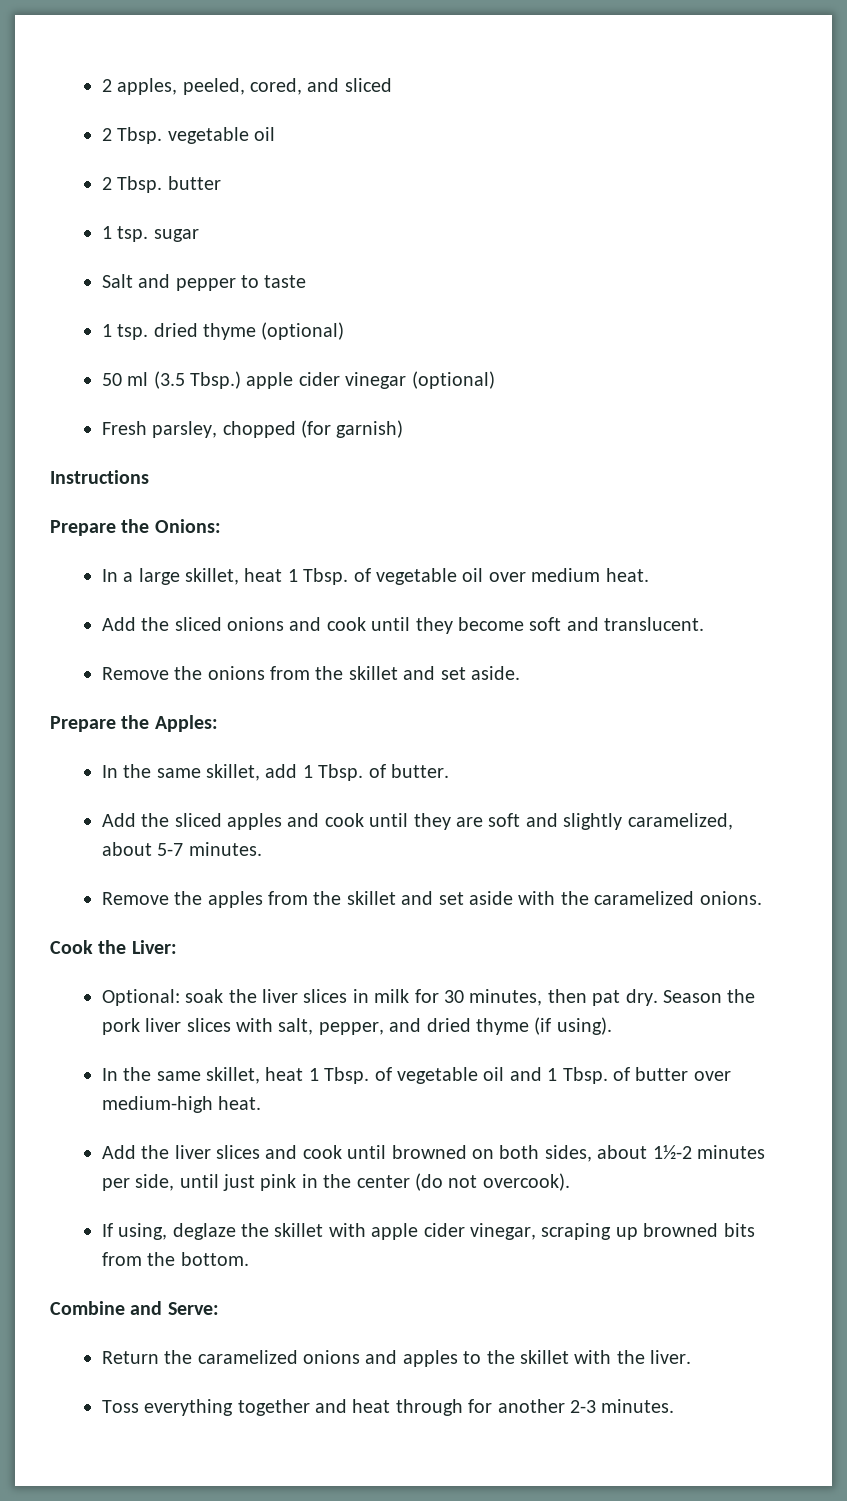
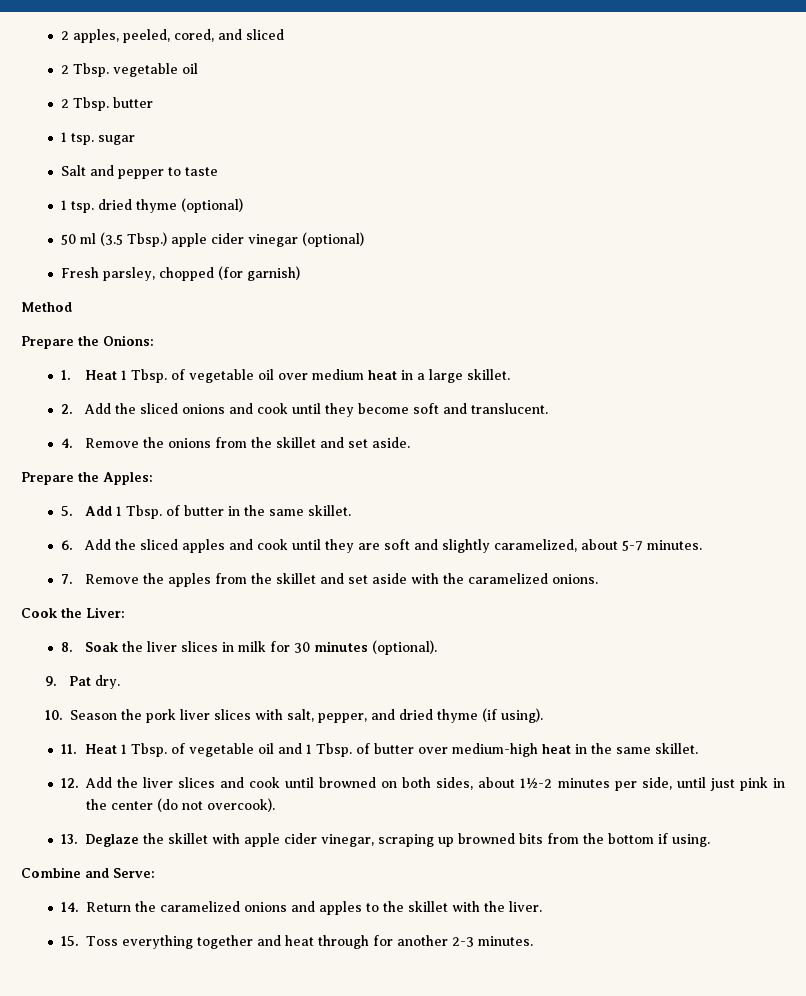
- Instructions
+ Method
- In a large skillet, heat 1 Tbsp. of vegetable oil over medium heat.
- Add the sliced onions and cook until they become soft and translucent.
+ 1. Heat 1 Tbsp. of vegetable oil over medium heat in a large skillet.
+ 2. Add the sliced onions and cook until they become soft and translucent.
- Remove the onions from the skillet and set aside.
+ 4. Remove the onions from the skillet and set aside.
- In the same skillet, add 1 Tbsp. of butter.
- Add the sliced apples and cook until they are soft and slightly caramelized, about 5-7 minutes.
+ 5. Add 1 Tbsp. of butter in the same skillet.
+ 6. Add the sliced apples and cook until they are soft and slightly caramelized, about 5-7 minutes.
- Remove the apples from the skillet and set aside with the caramelized onions.
+ 7. Remove the apples from the skillet and set aside with the caramelized onions.
- Optional: soak the liver slices in milk for 30 minutes, then pat dry. Season the pork liver slices with salt, pepper, and dried thyme (if using).
+ 8. Soak the liver slices in milk for 30 minutes (optional).
+ 9. Pat dry.
+ 10. Season the pork liver slices with salt, pepper, and dried thyme (if using).
- In the same skillet, heat 1 Tbsp. of vegetable oil and 1 Tbsp. of butter over medium-high heat.
- Add the liver slices and cook until browned on both sides, about 1½-2 minutes per side, until just pink in the center (do not overcook).
+ 11. Heat 1 Tbsp. of vegetable oil and 1 Tbsp. of butter over medium-high heat in the same skillet.
+ 12. Add the liver slices and cook until browned on both sides, about 1½-2 minutes per side, until just pink in the center (do not overcook).
- If using, deglaze the skillet with apple cider vinegar, scraping up browned bits from the bottom.
+ 13. Deglaze the skillet with apple cider vinegar, scraping up browned bits from the bottom if using.
- Return the caramelized onions and apples to the skillet with the liver.
+ 14. Return the caramelized onions and apples to the skillet with the liver.
- Toss everything together and heat through for another 2-3 minutes.
+ 15. Toss everything together and heat through for another 2-3 minutes.

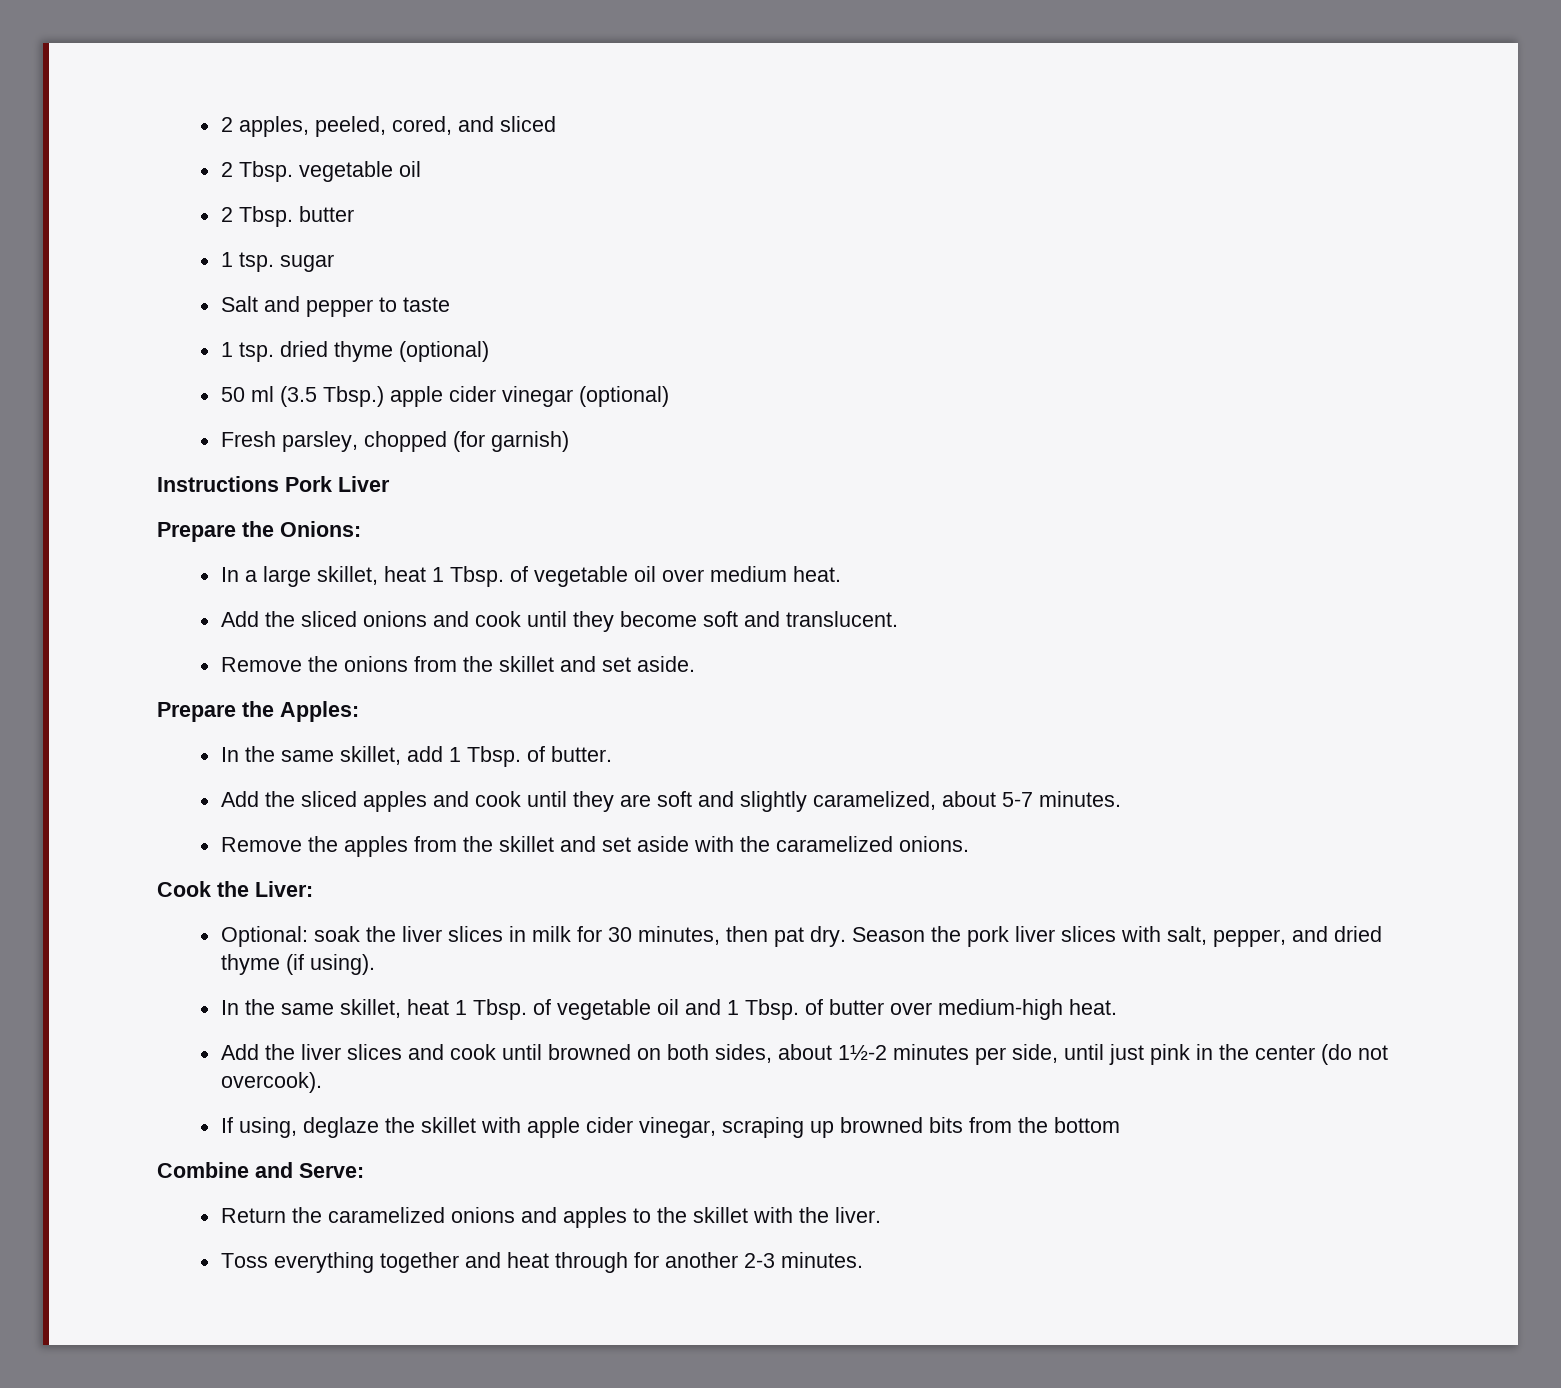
- Method
+ Instructions Pork Liver
- 1. Heat 1 Tbsp. of vegetable oil over medium heat in a large skillet.
- 2. Add the sliced onions and cook until they become soft and translucent.
+ In a large skillet, heat 1 Tbsp. of vegetable oil over medium heat.
+ Add the sliced onions and cook until they become soft and translucent.
- 4. Remove the onions from the skillet and set aside.
+ Remove the onions from the skillet and set aside.
- 5. Add 1 Tbsp. of butter in the same skillet.
- 6. Add the sliced apples and cook until they are soft and slightly caramelized, about 5-7 minutes.
+ In the same skillet, add 1 Tbsp. of butter.
+ Add the sliced apples and cook until they are soft and slightly caramelized, about 5-7 minutes.
- 7. Remove the apples from the skillet and set aside with the caramelized onions.
+ Remove the apples from the skillet and set aside with the caramelized onions.
- 8. Soak the liver slices in milk for 30 minutes (optional).
- 9. Pat dry.
- 10. Season the pork liver slices with salt, pepper, and dried thyme (if using).
+ Optional: soak the liver slices in milk for 30 minutes, then pat dry. Season the pork liver slices with salt, pepper, and dried thyme (if using).
- 11. Heat 1 Tbsp. of vegetable oil and 1 Tbsp. of butter over medium-high heat in the same skillet.
- 12. Add the liver slices and cook until browned on both sides, about 1½-2 minutes per side, until just pink in the center (do not overcook).
+ In the same skillet, heat 1 Tbsp. of vegetable oil and 1 Tbsp. of butter over medium-high heat.
+ Add the liver slices and cook until browned on both sides, about 1½-2 minutes per side, until just pink in the center (do not overcook).
- 13. Deglaze the skillet with apple cider vinegar, scraping up browned bits from the bottom if using.
+ If using, deglaze the skillet with apple cider vinegar, scraping up browned bits from the bottom
- 14. Return the caramelized onions and apples to the skillet with the liver.
+ Return the caramelized onions and apples to the skillet with the liver.
- 15. Toss everything together and heat through for another 2-3 minutes.
+ Toss everything together and heat through for another 2-3 minutes.

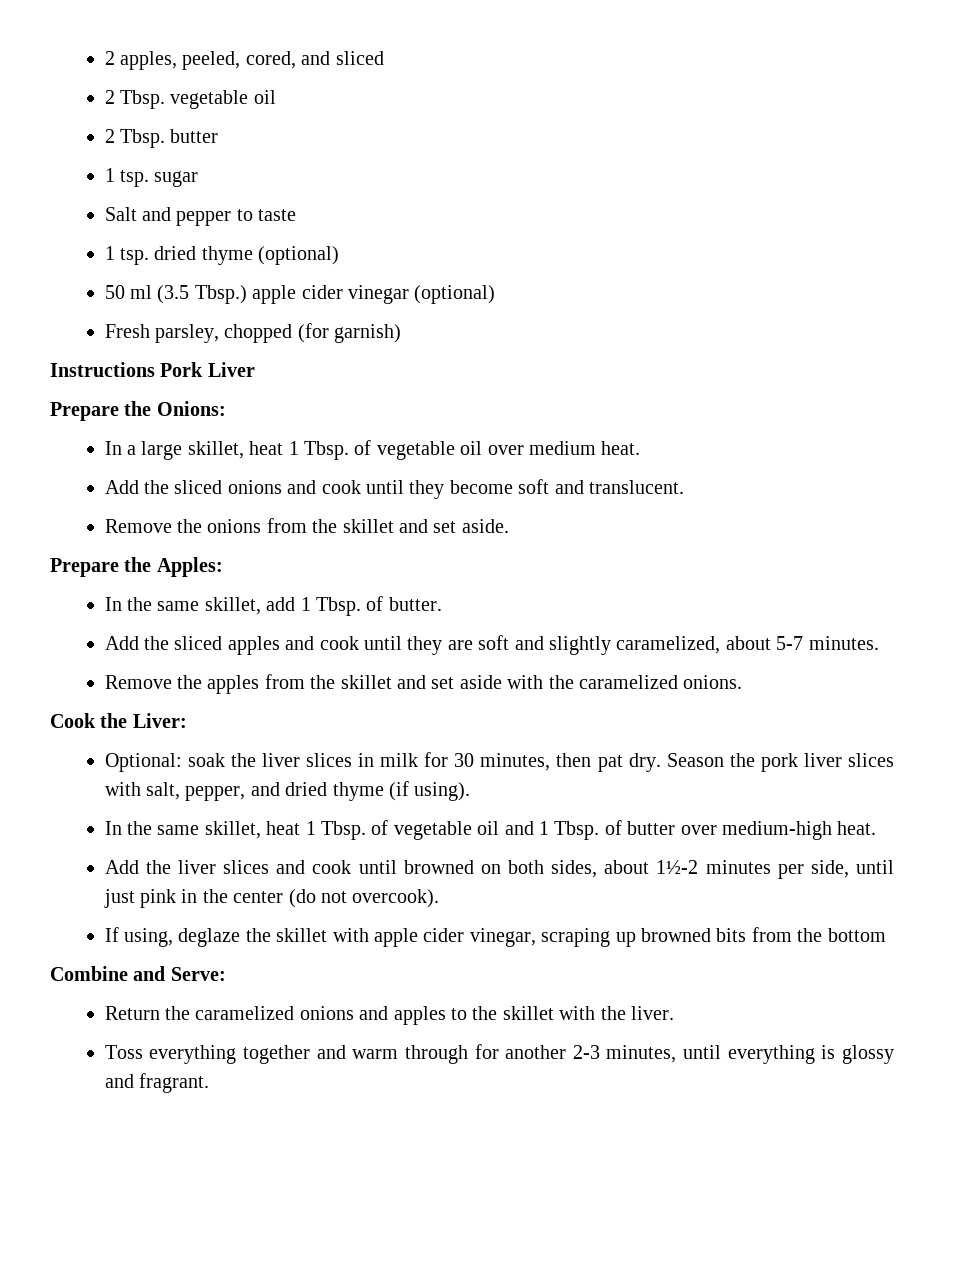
- Toss everything together and heat through for another 2-3 minutes.
+ Toss everything together and warm through for another 2-3 minutes, until everything is glossy and fragrant.

